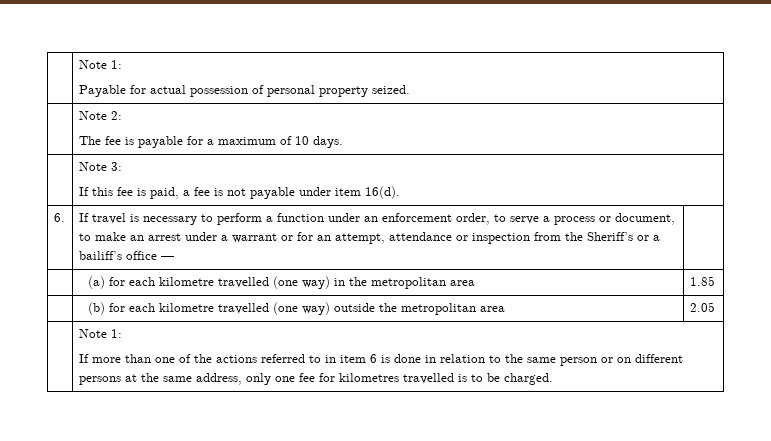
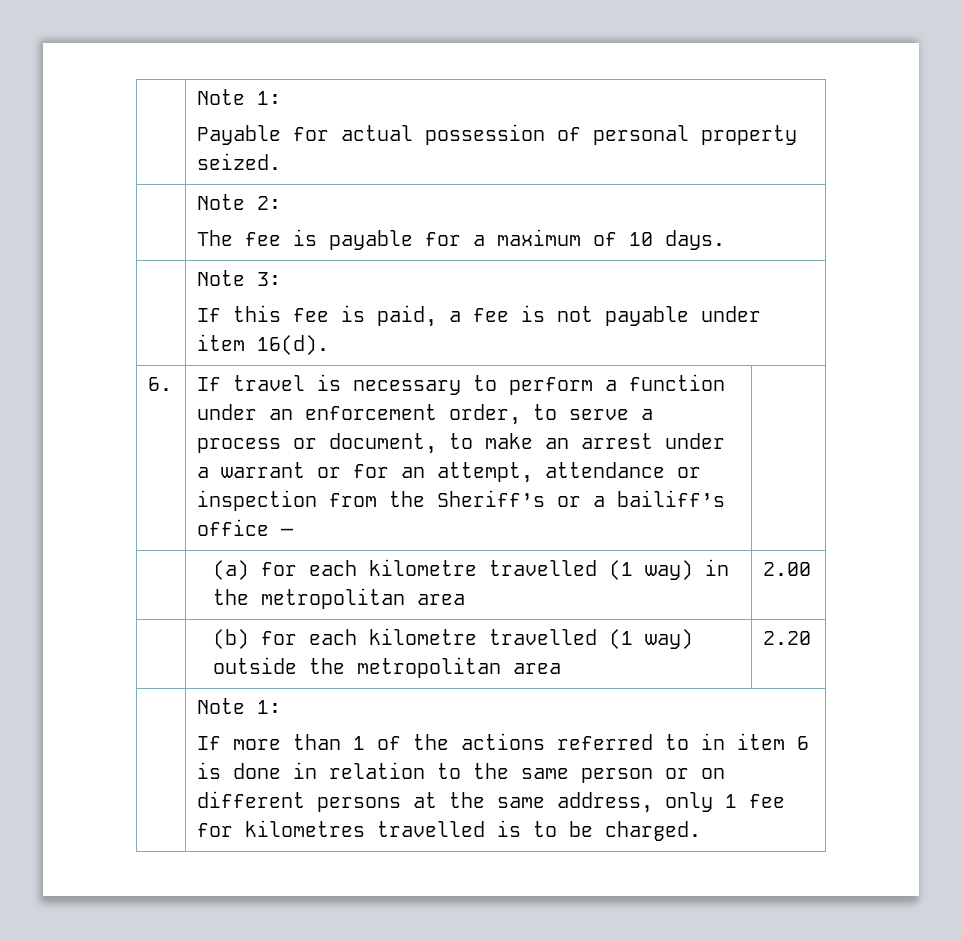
- | (a) for each kilometre travelled (one way) in the metropolitan area | 1.85
+ | (a) for each kilometre travelled (1 way) in the metropolitan area | 2.00
- | (b) for each kilometre travelled (one way) outside the metropolitan area | 2.05
+ | (b) for each kilometre travelled (1 way) outside the metropolitan area | 2.20
  | Note 1:
- If more than one of the actions referred to in item 6 is done in relation to the same person or on different persons at the same address, only one fee for kilometres travelled is to be charged.
+ If more than 1 of the actions referred to in item 6 is done in relation to the same person or on different persons at the same address, only 1 fee for kilometres travelled is to be charged.

